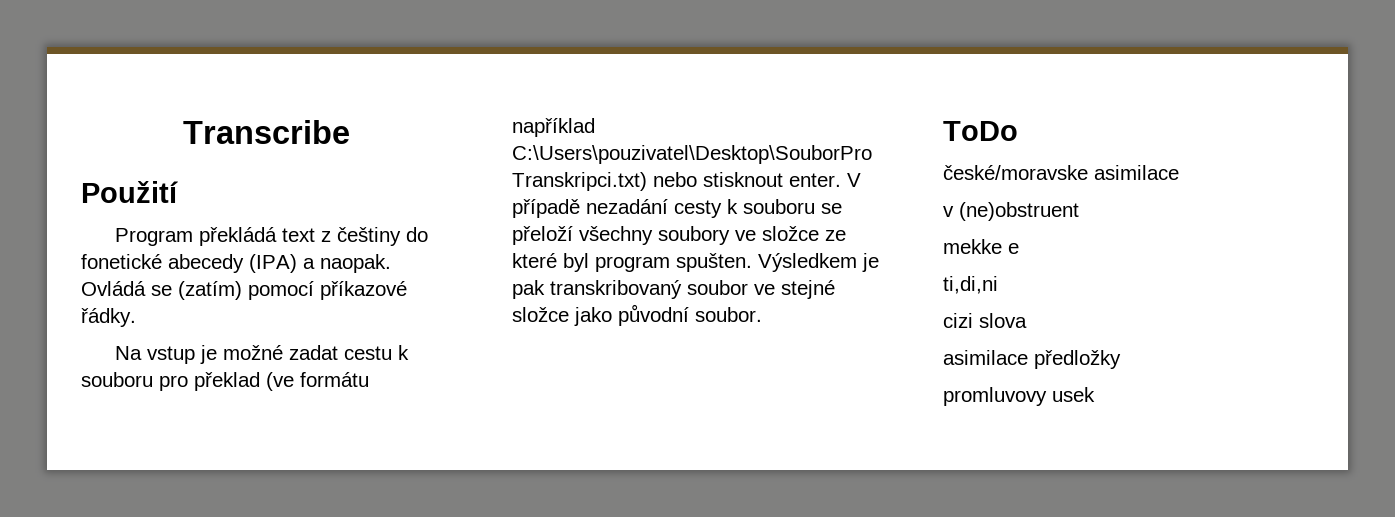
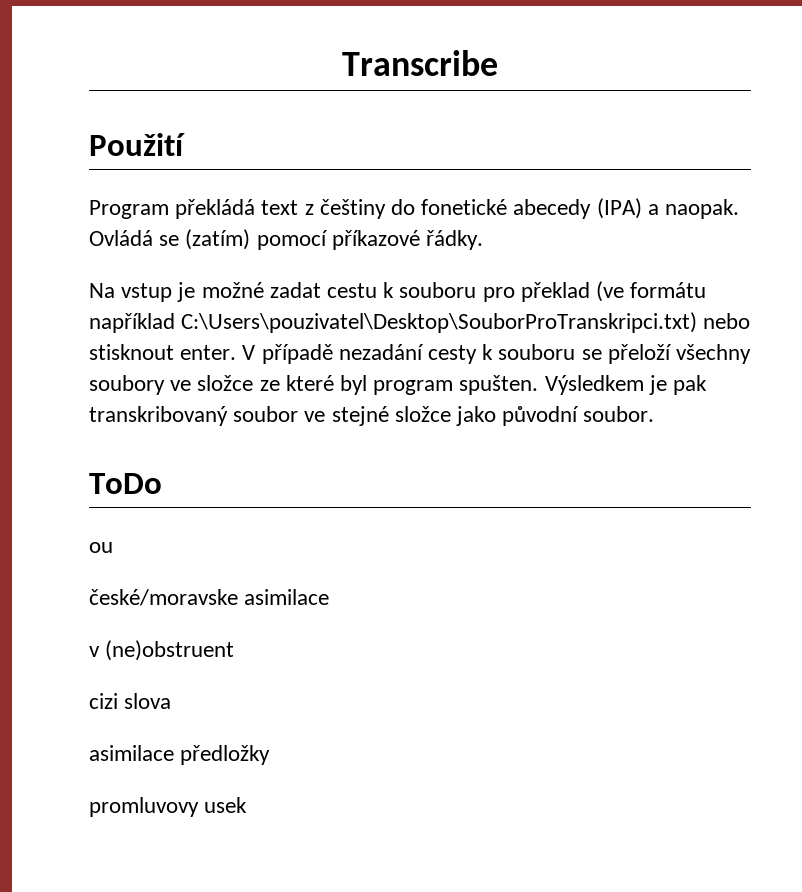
+ ou
- mekke e
- ti,di,ni

